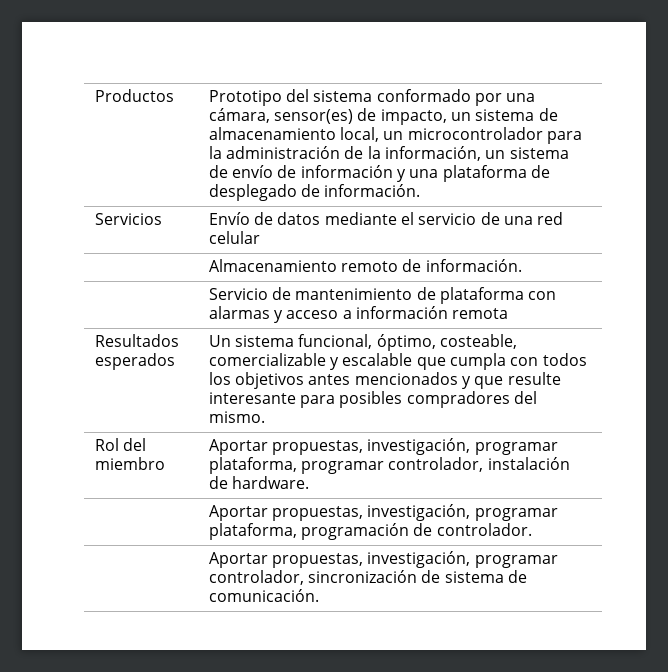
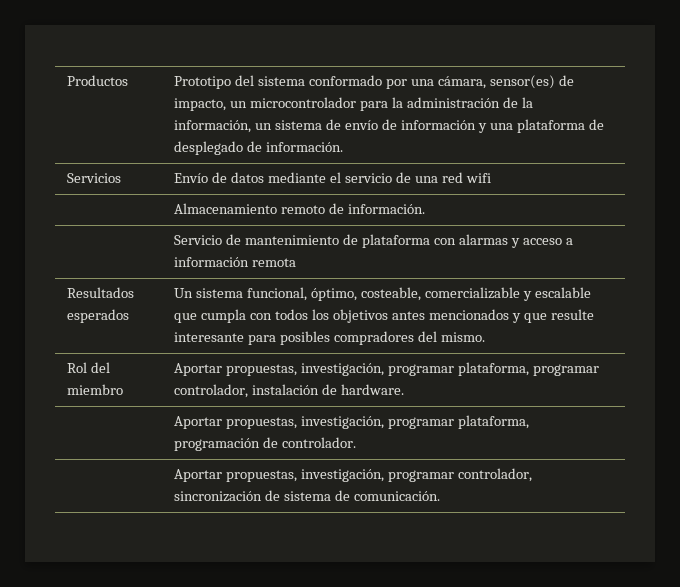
- Productos | Prototipo del sistema conformado por una cámara, sensor(es) de impacto, un sistema de almacenamiento local, un microcontrolador para la administración de la información, un sistema de envío de información y una plataforma de desplegado de información.
+ Productos | Prototipo del sistema conformado por una cámara, sensor(es) de impacto, un microcontrolador para la administración de la información, un sistema de envío de información y una plataforma de desplegado de información.
- Servicios | Envío de datos mediante el servicio de una red celular
+ Servicios | Envío de datos mediante el servicio de una red wifi

